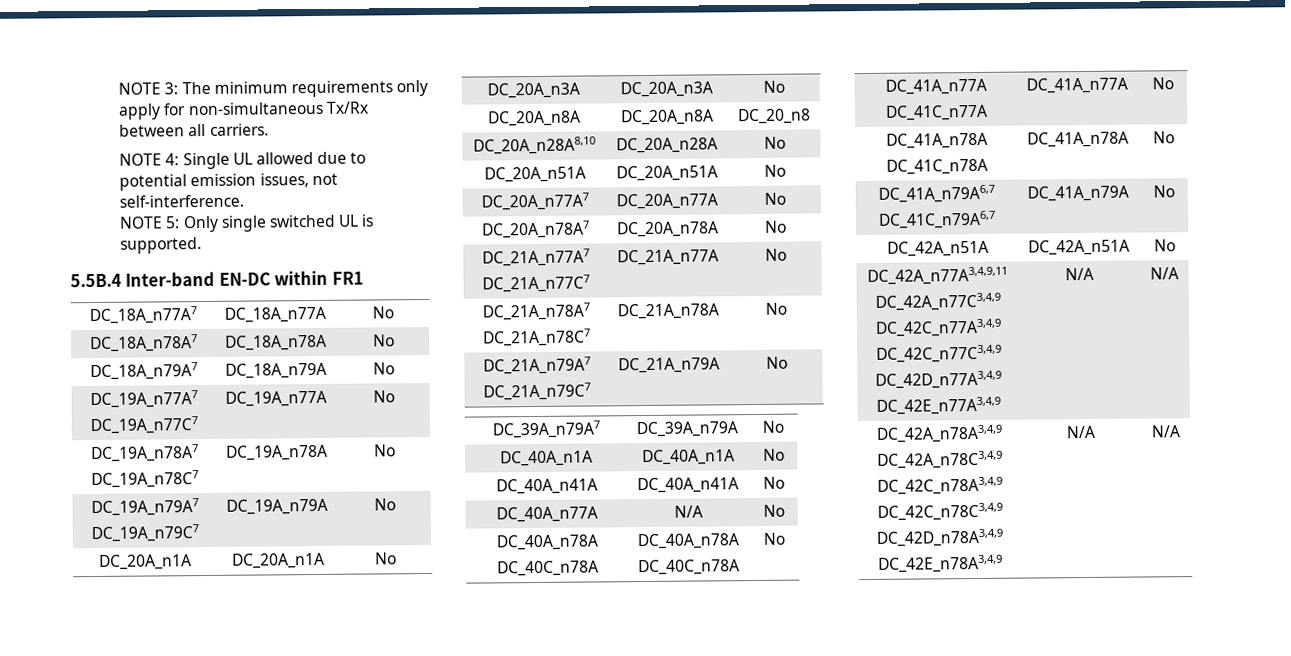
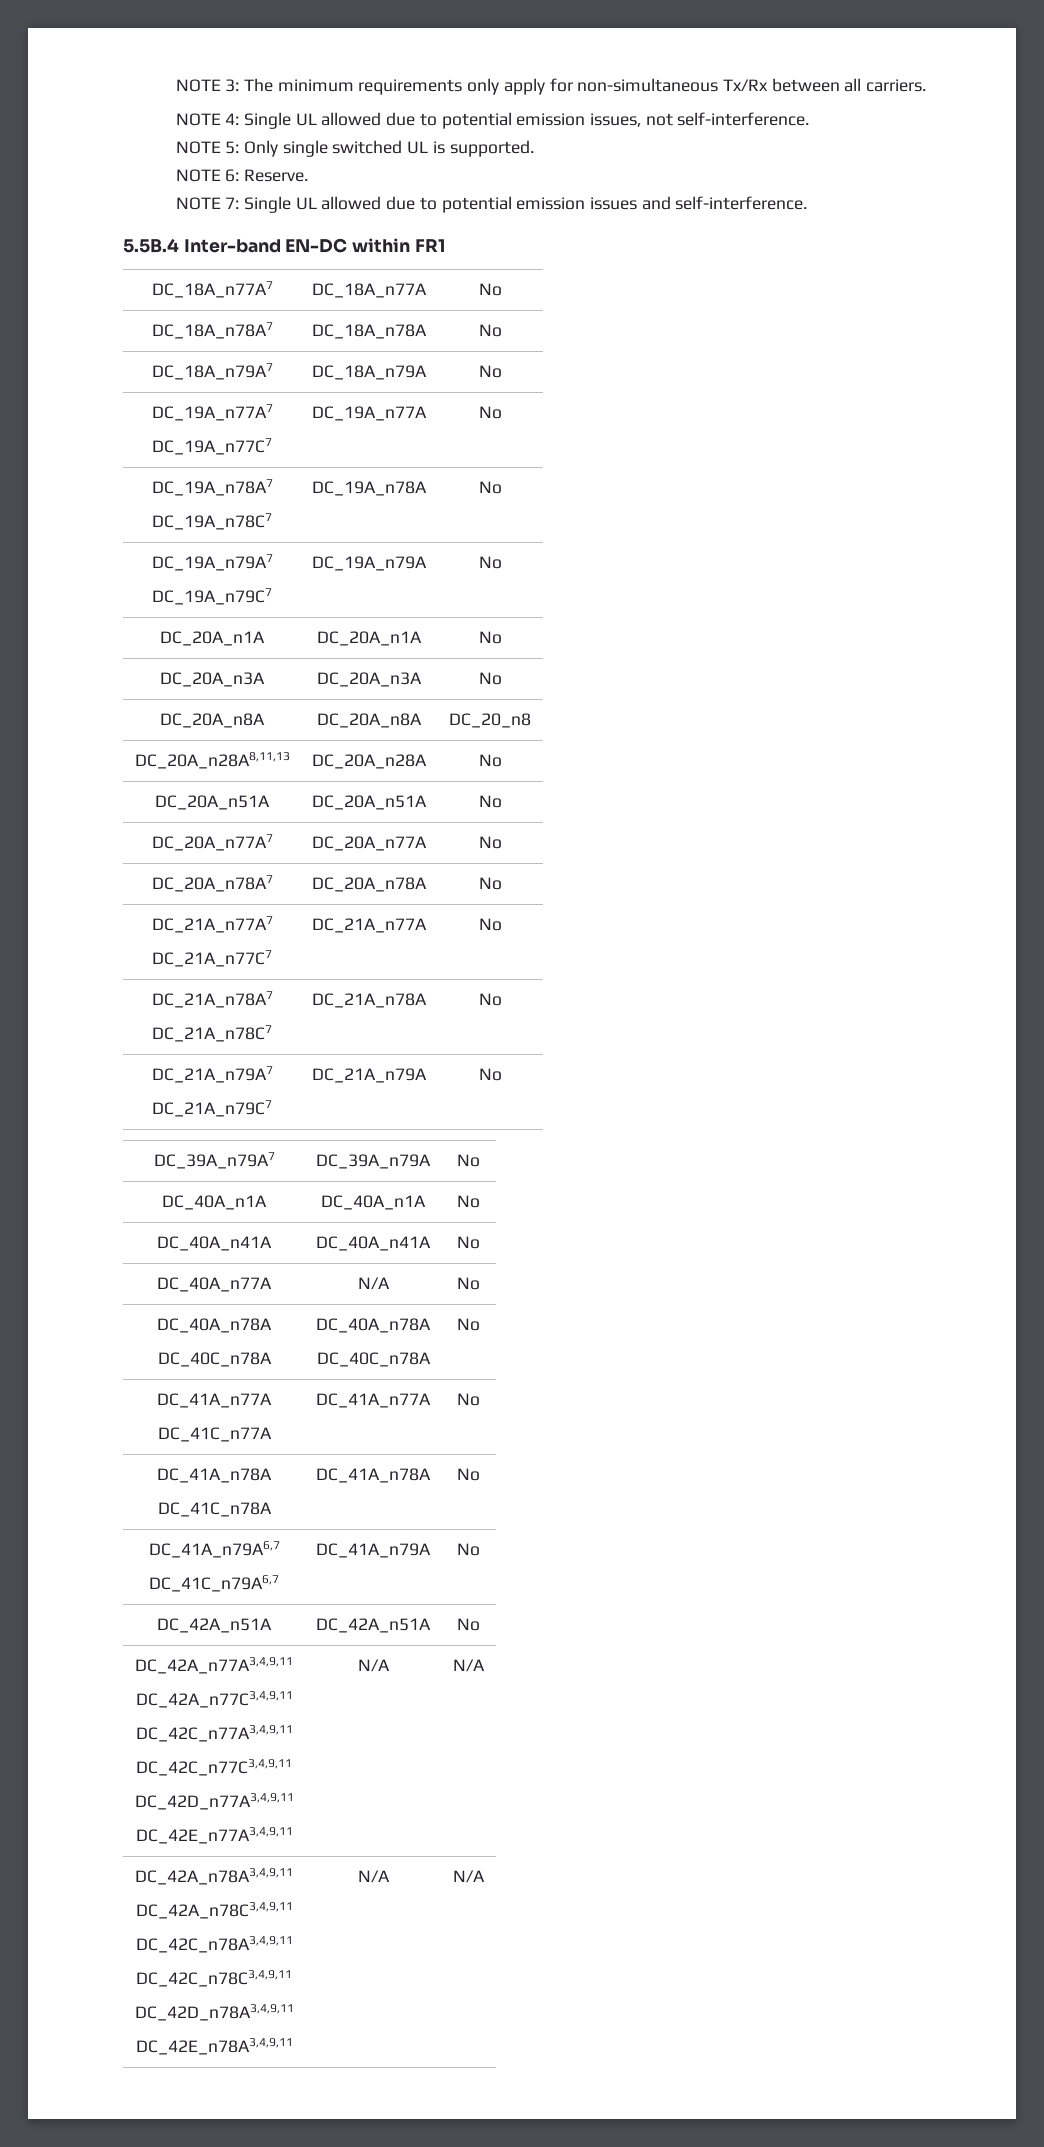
+ NOTE 6: Reserve.
+ NOTE 7: Single UL allowed due to potential emission issues and self-interference.
- DC_20A_n28A8,10 | DC_20A_n28A | No
+ DC_20A_n28A8,11,13 | DC_20A_n28A | No
  DC_42A_n77A3,4,9,11
- DC_42A_n77C3,4,9
- DC_42C_n77A3,4,9
- DC_42C_n77C3,4,9
- DC_42D_n77A3,4,9
- DC_42E_n77A3,4,9 | N/A | N/A
- DC_42A_n78A3,4,9
- DC_42A_n78C3,4,9
- DC_42C_n78A3,4,9
- DC_42C_n78C3,4,9
- DC_42D_n78A3,4,9
- DC_42E_n78A3,4,9 | N/A | N/A
+ DC_42A_n77C3,4,9,11
+ DC_42C_n77A3,4,9,11
+ DC_42C_n77C3,4,9,11
+ DC_42D_n77A3,4,9,11
+ DC_42E_n77A3,4,9,11 | N/A | N/A
+ DC_42A_n78A3,4,9,11
+ DC_42A_n78C3,4,9,11
+ DC_42C_n78A3,4,9,11
+ DC_42C_n78C3,4,9,11
+ DC_42D_n78A3,4,9,11
+ DC_42E_n78A3,4,9,11 | N/A | N/A

